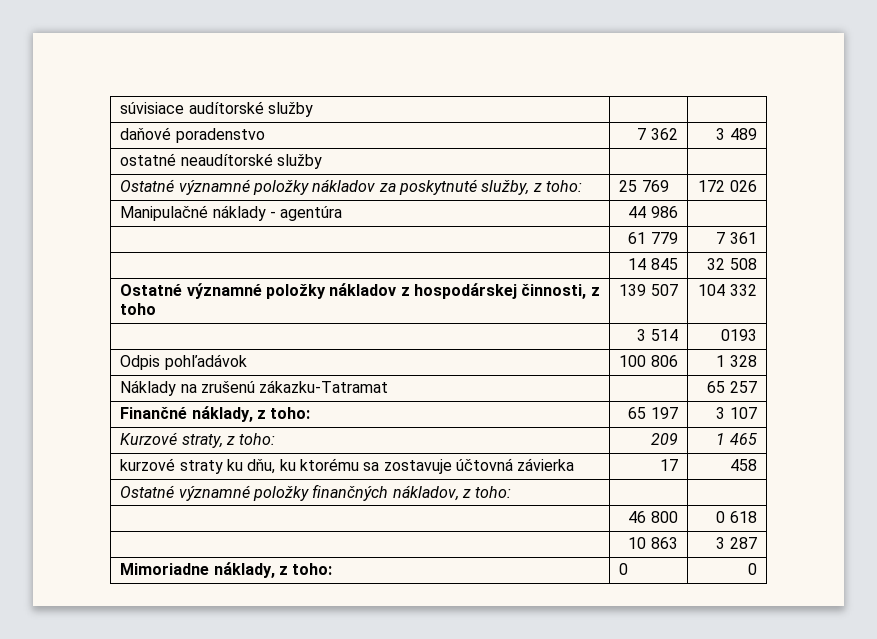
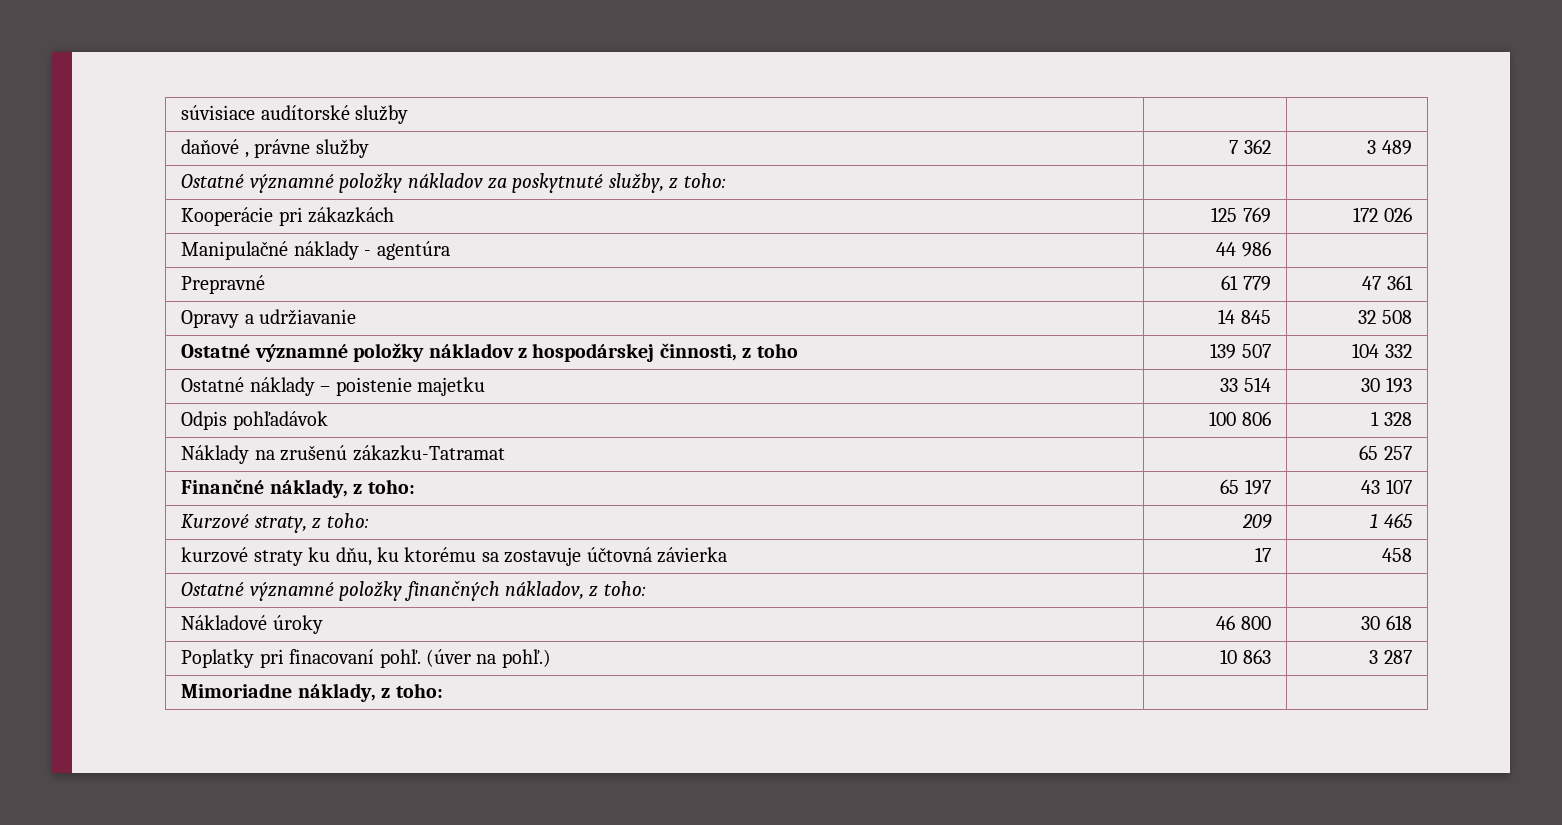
- daňové poradenstvo | 7 362 | 3 489
+ daňové , právne služby | 7 362 | 3 489
- ostatné neaudítorské služby | |
- Ostatné významné položky nákladov za poskytnuté služby, z toho: | 25 769 | 172 026
+ Ostatné významné položky nákladov za poskytnuté služby, z toho: | |
+ Kooperácie pri zákazkách | 125 769 | 172 026
- | 61 779 | 7 361
+ Prepravné | 61 779 | 47 361
- | 14 845 | 32 508
+ Opravy a udržiavanie | 14 845 | 32 508
- | 3 514 | 0193
+ Ostatné náklady – poistenie majetku | 33 514 | 30 193
- Finančné náklady, z toho: | 65 197 | 3 107
+ Finančné náklady, z toho: | 65 197 | 43 107
- | 46 800 | 0 618
+ Nákladové úroky | 46 800 | 30 618
- | 10 863 | 3 287
+ Poplatky pri finacovaní pohľ. (úver na pohľ.) | 10 863 | 3 287
- Mimoriadne náklady, z toho: | 0 | 0
+ Mimoriadne náklady, z toho: | |

